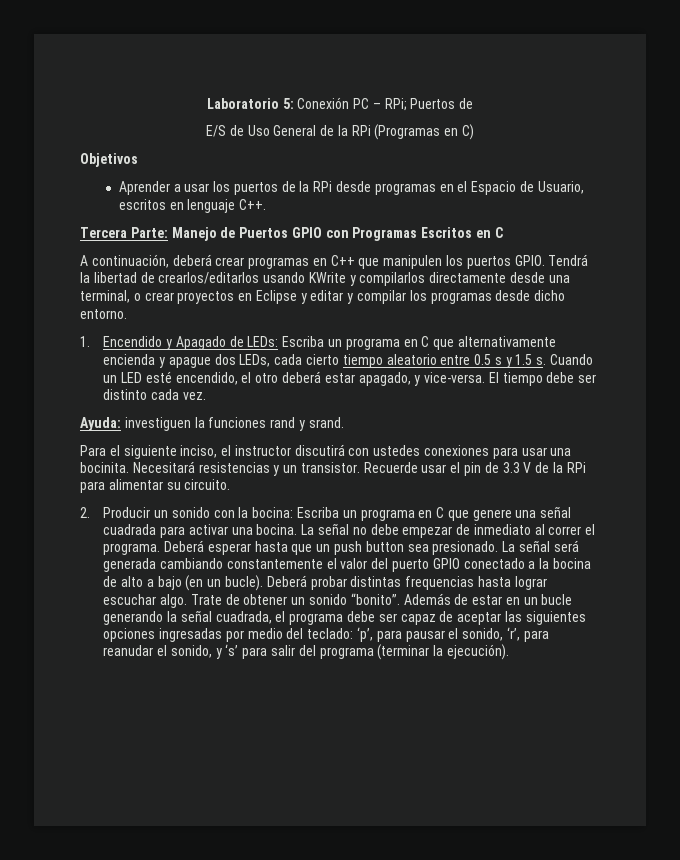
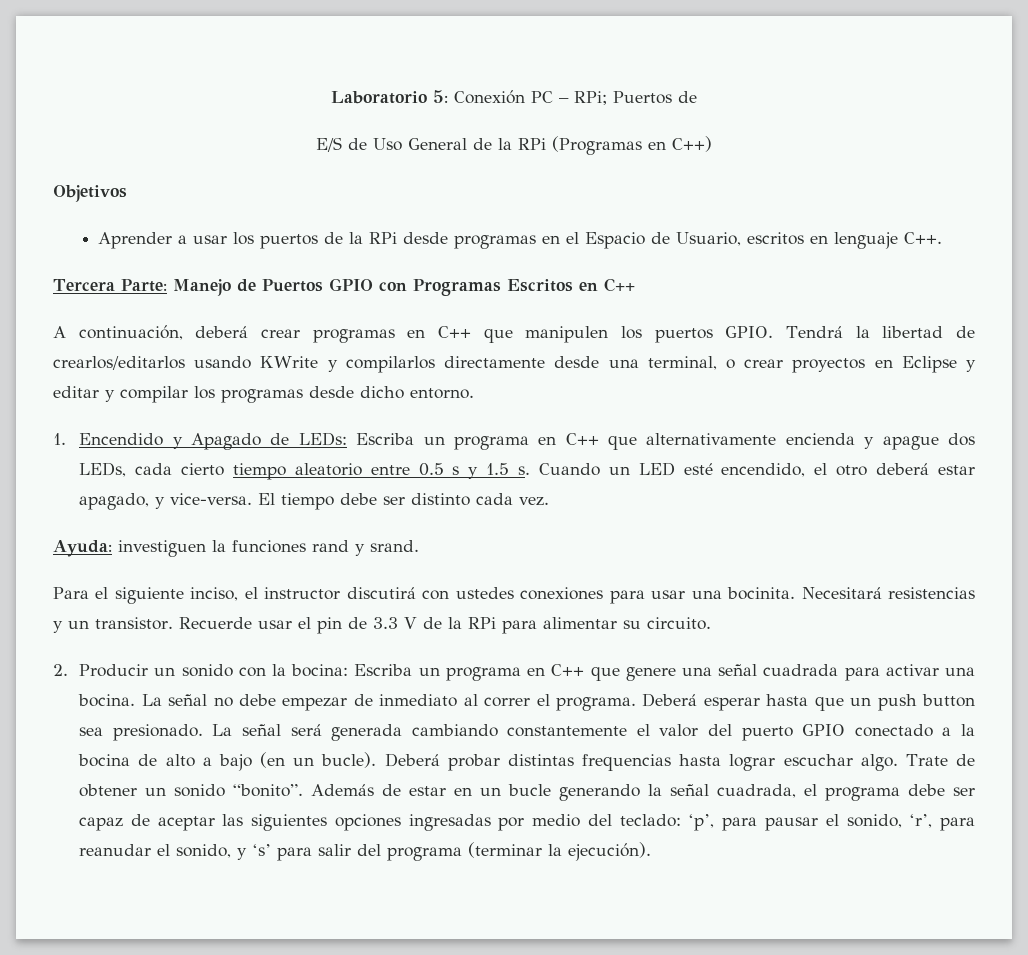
- E/S de Uso General de la RPi (Programas en C)
+ E/S de Uso General de la RPi (Programas en C++)
- Tercera Parte: Manejo de Puertos GPIO con Programas Escritos en C
+ Tercera Parte: Manejo de Puertos GPIO con Programas Escritos en C++
- 1. Encendido y Apagado de LEDs: Escriba un programa en C que alternativamente encienda y apague dos LEDs, cada cierto tiempo aleatorio entre 0.5 s y 1.5 s.
+ 1. Encendido y Apagado de LEDs: Escriba un programa en C++ que alternativamente encienda y apague dos LEDs, cada cierto tiempo aleatorio entre 0.5 s y 1.5 s.
- 2. Producir un sonido con la bocina: Escriba un programa en C que genere una señal cuadrada para activar una bocina.
+ 2. Producir un sonido con la bocina: Escriba un programa en C++ que genere una señal cuadrada para activar una bocina.

